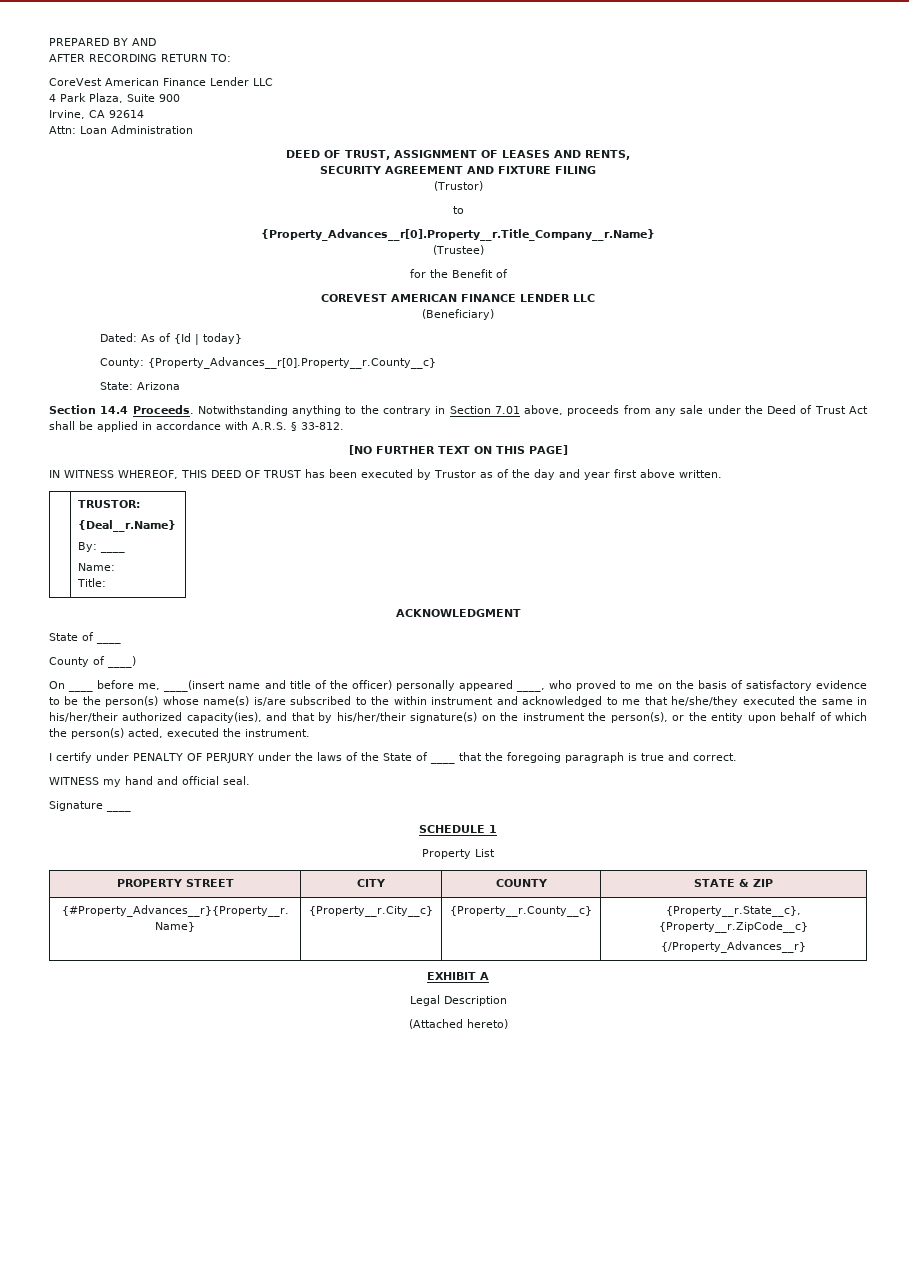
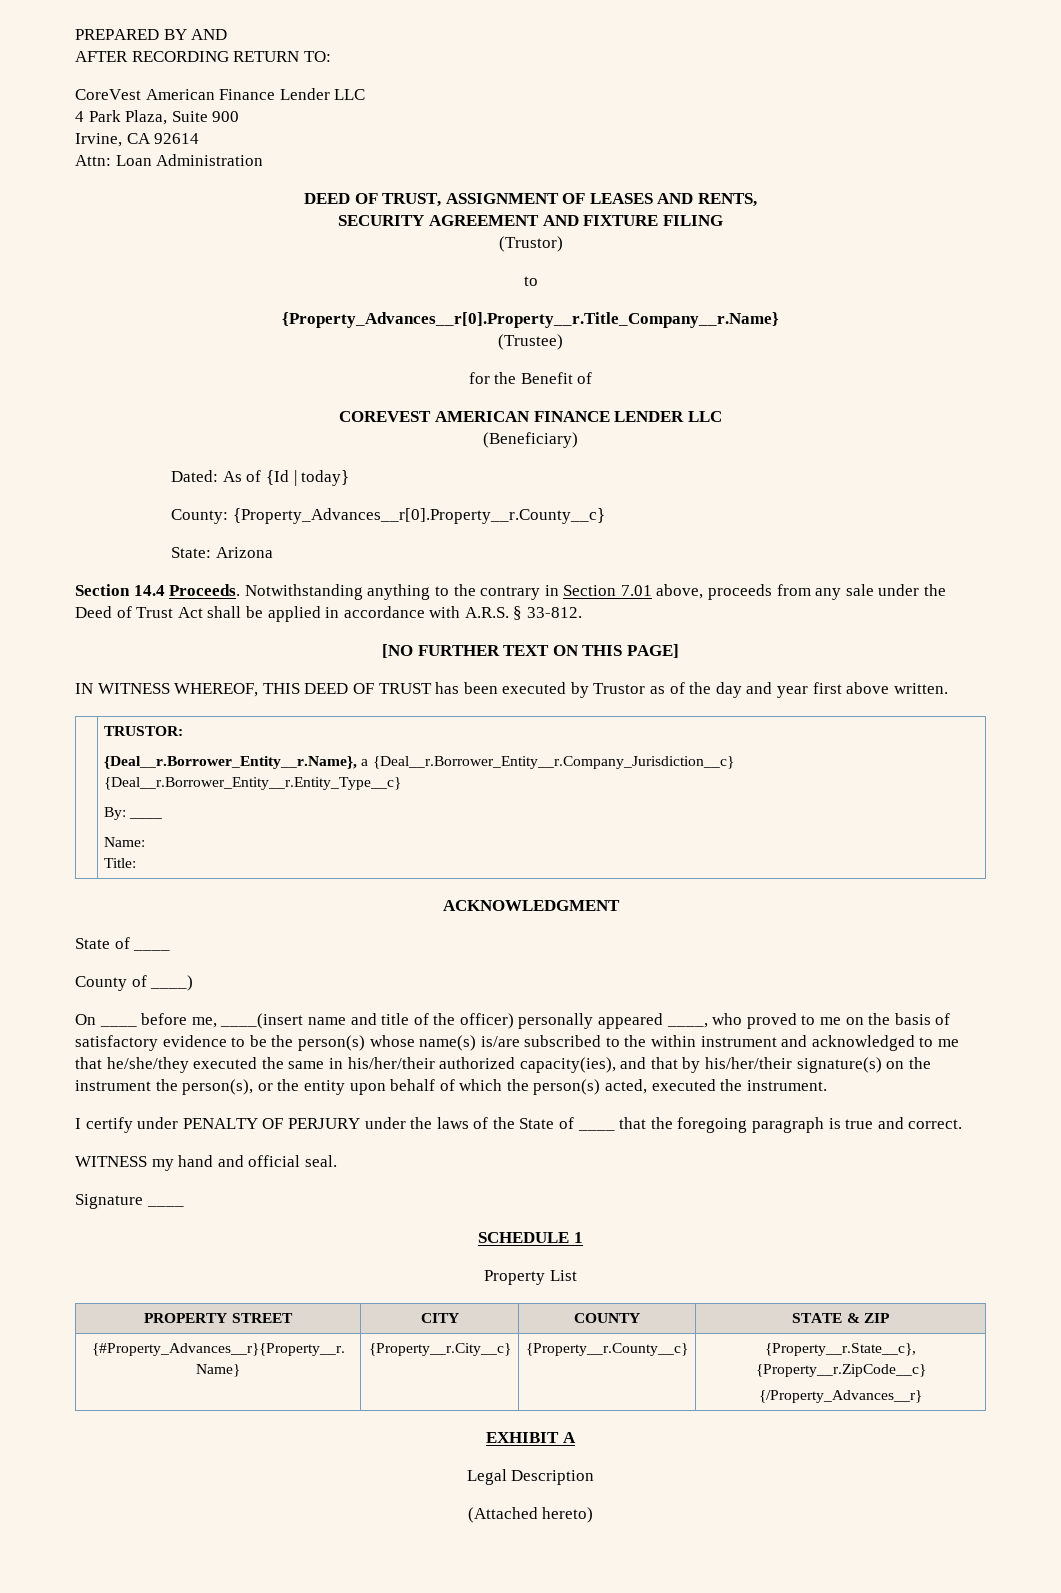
  | TRUSTOR:
- {Deal__r.Name}
+ {Deal__r.Borrower_Entity__r.Name}, a {Deal__r.Borrower_Entity__r.Company_Jurisdiction__c} {Deal__r.Borrower_Entity__r.Entity_Type__c}

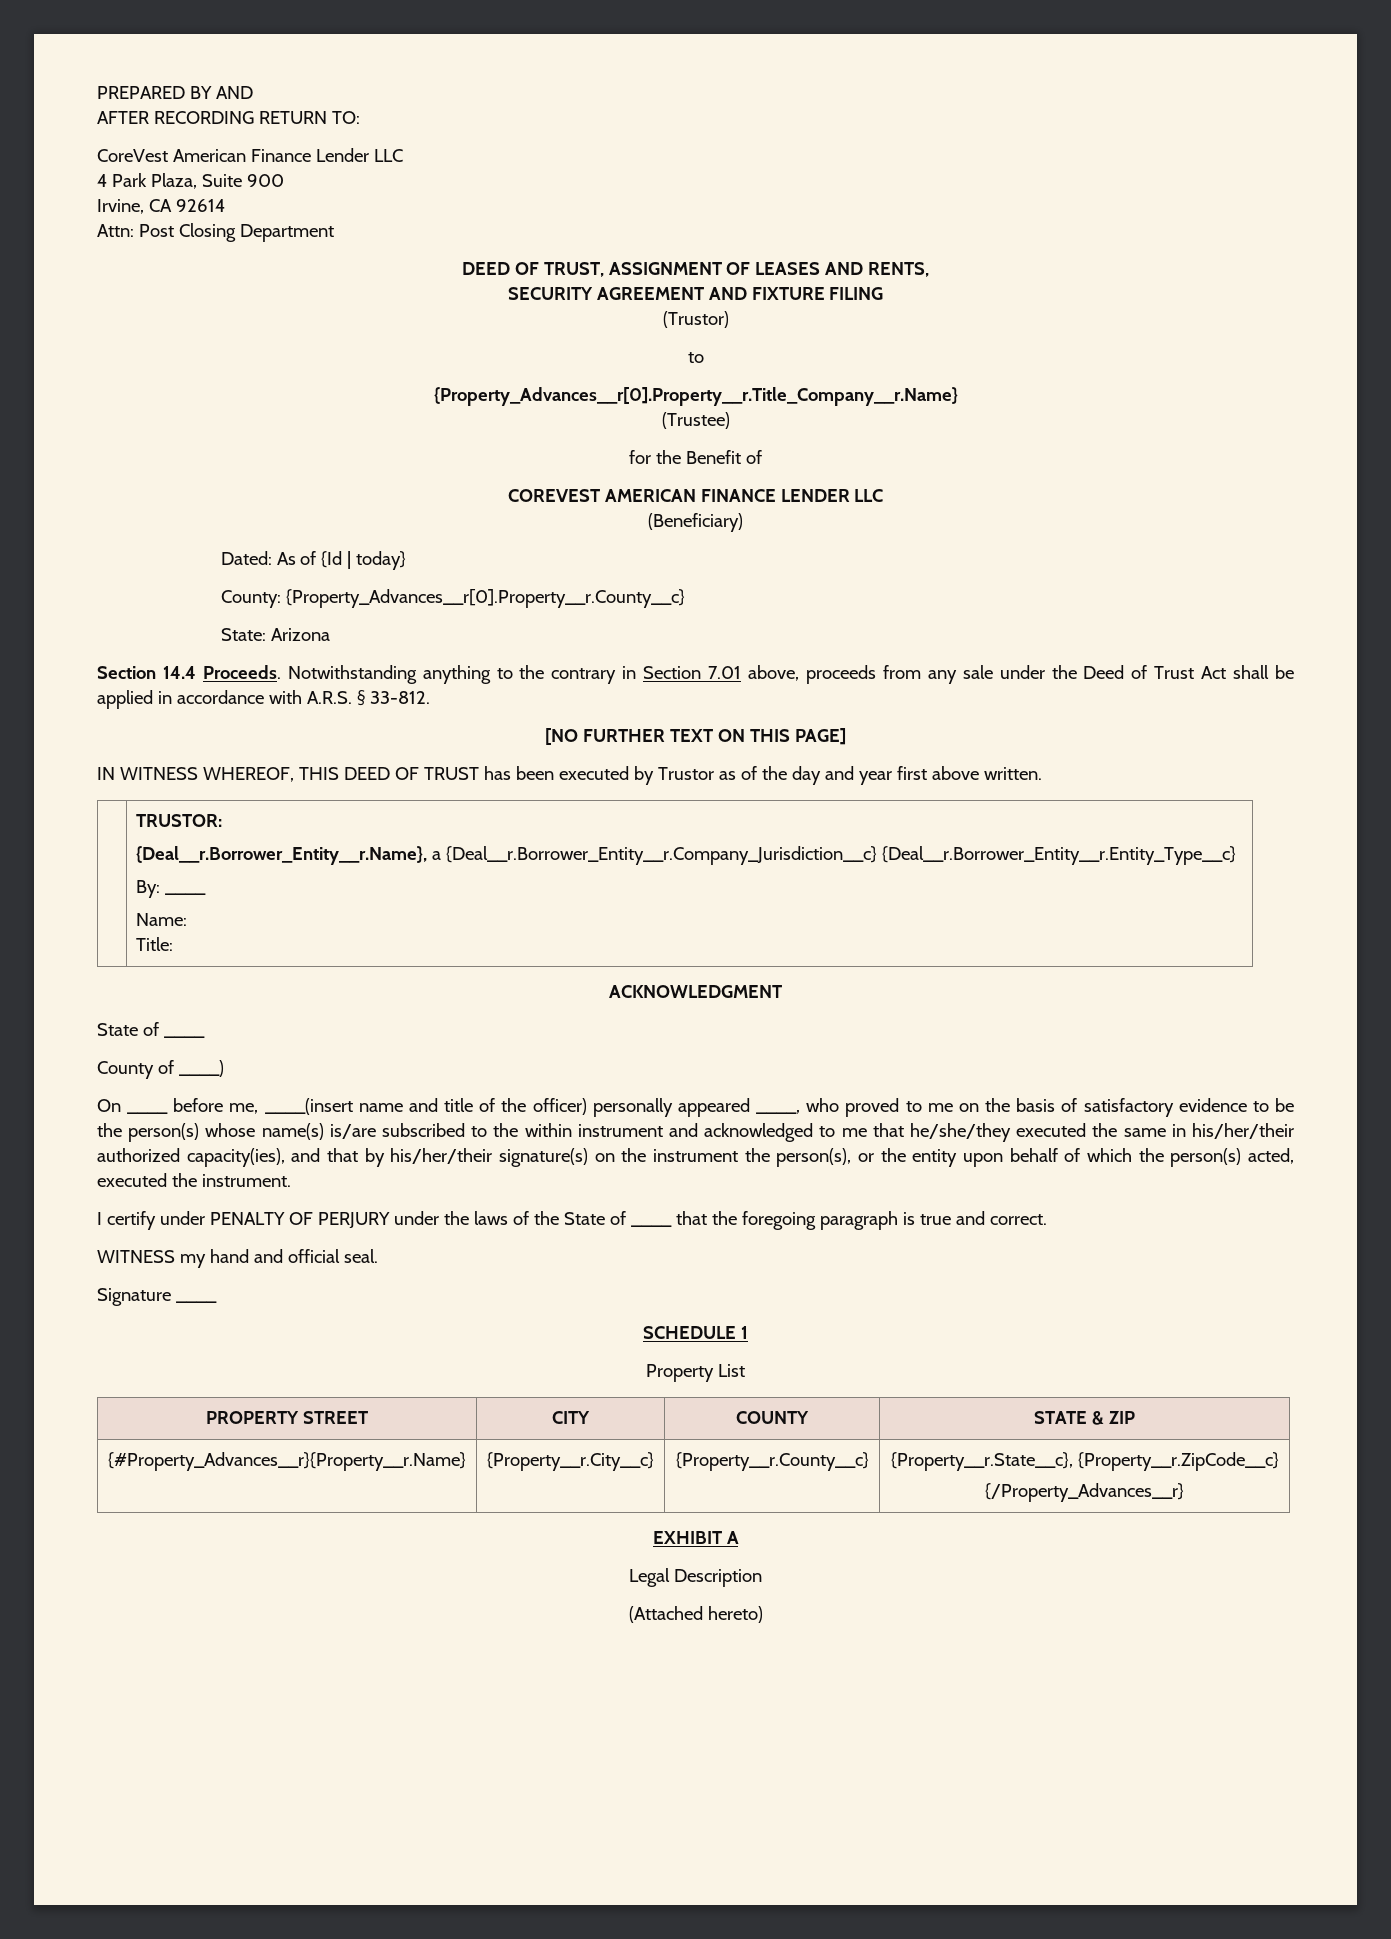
- Attn: Loan Administration
+ Attn: Post Closing Department

